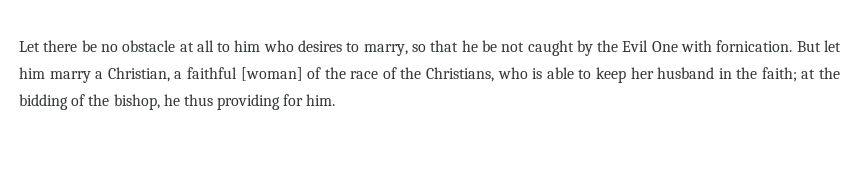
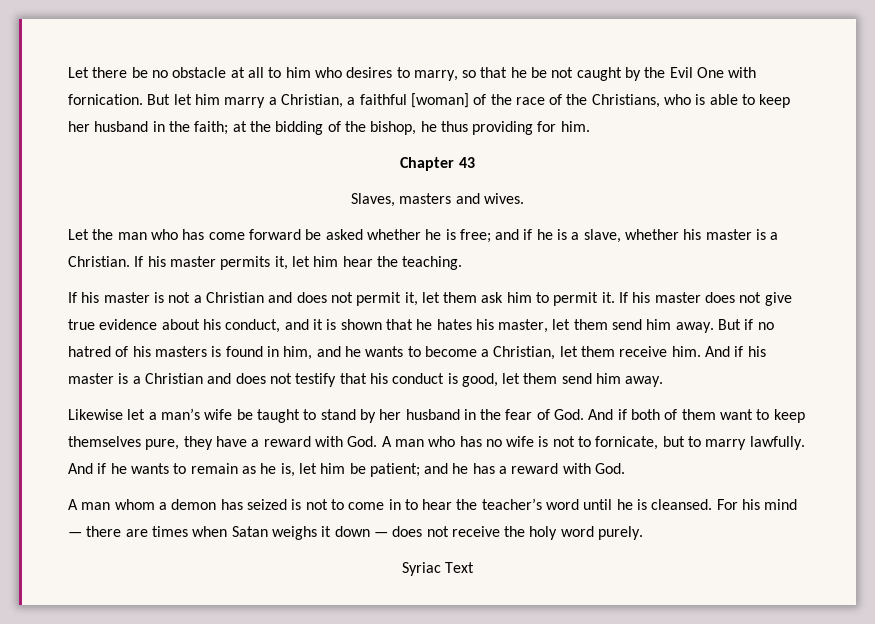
+ Chapter 43
+ Slaves, masters and wives.
+ Let the man who has come forward be asked whether he is free; and if he is a slave, whether his master is a Christian. If his master permits it, let him hear the teaching.
+ If his master is not a Christian and does not permit it, let them ask him to permit it. If his master does not give true evidence about his conduct, and it is shown that he hates his master, let them send him away. But if no hatred of his masters is found in him, and he wants to become a Christian, let them receive him. And if his master is a Christian and does not testify that his conduct is good, let them send him away.
+ Likewise let a man’s wife be taught to stand by her husband in the fear of God. And if both of them want to keep themselves pure, they have a reward with God. A man who has no wife is not to fornicate, but to marry lawfully. And if he wants to remain as he is, let him be patient; and he has a reward with God.
+ A man whom a demon has seized is not to come in to hear the teacher’s word until he is cleansed. For his mind — there are times when Satan weighs it down — does not receive the holy word purely.
+ Syriac Text

